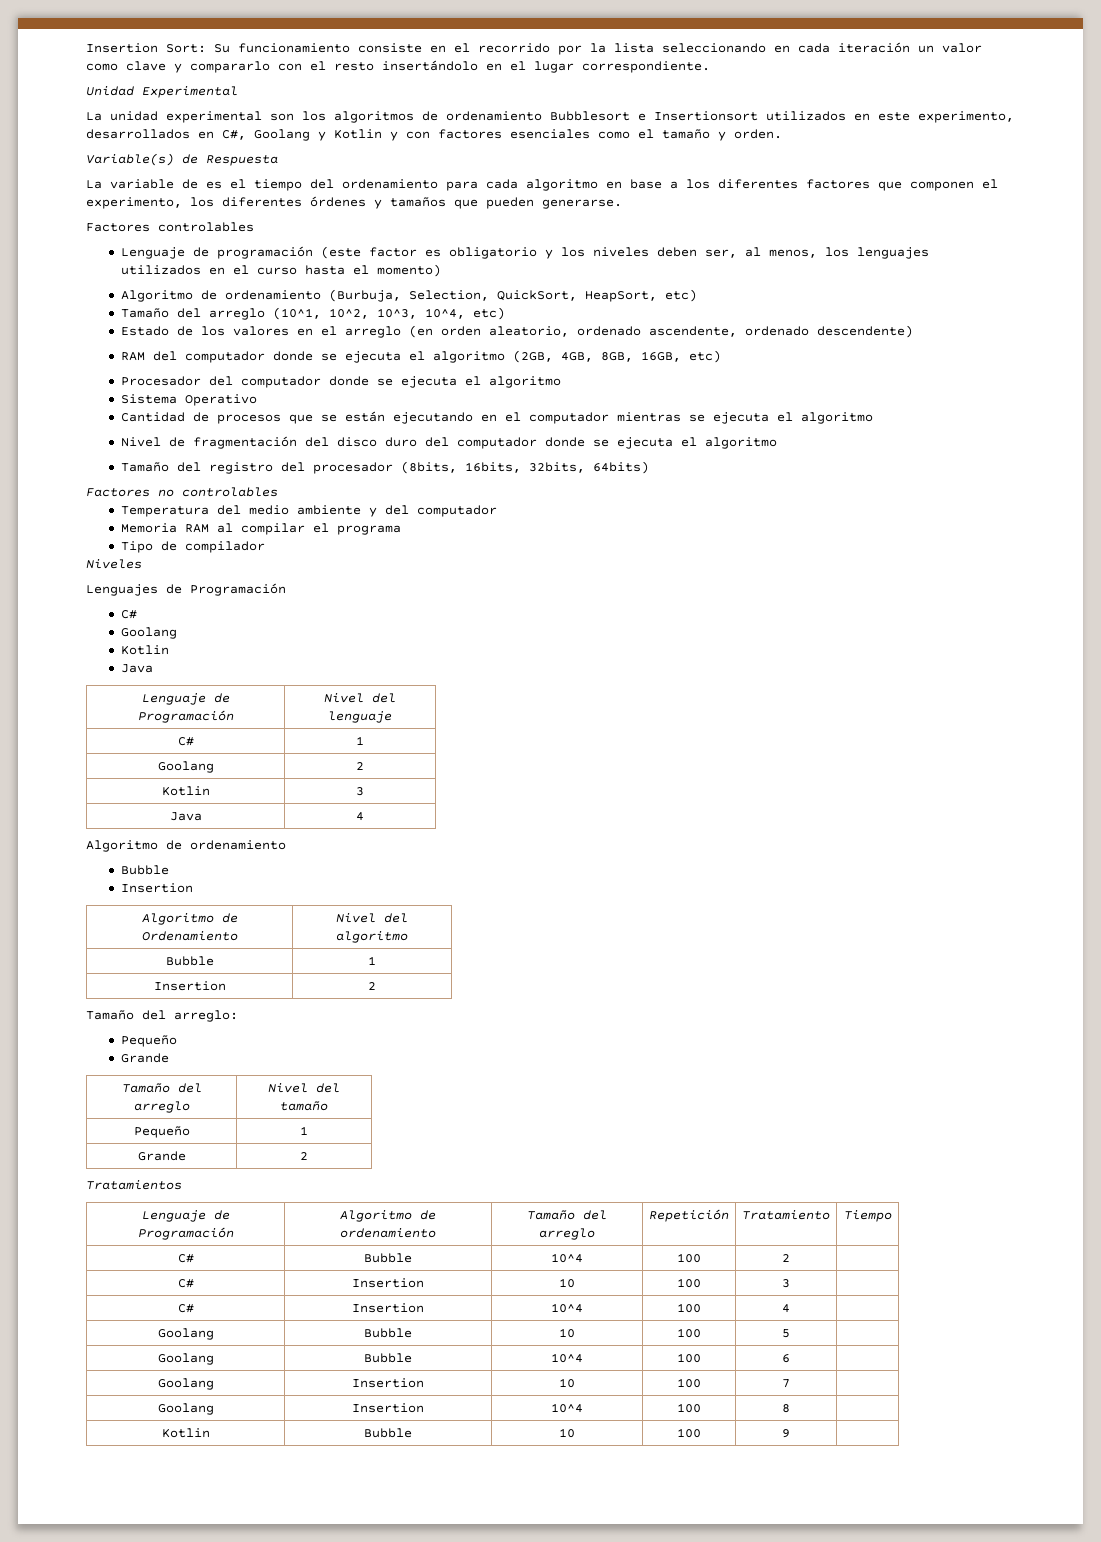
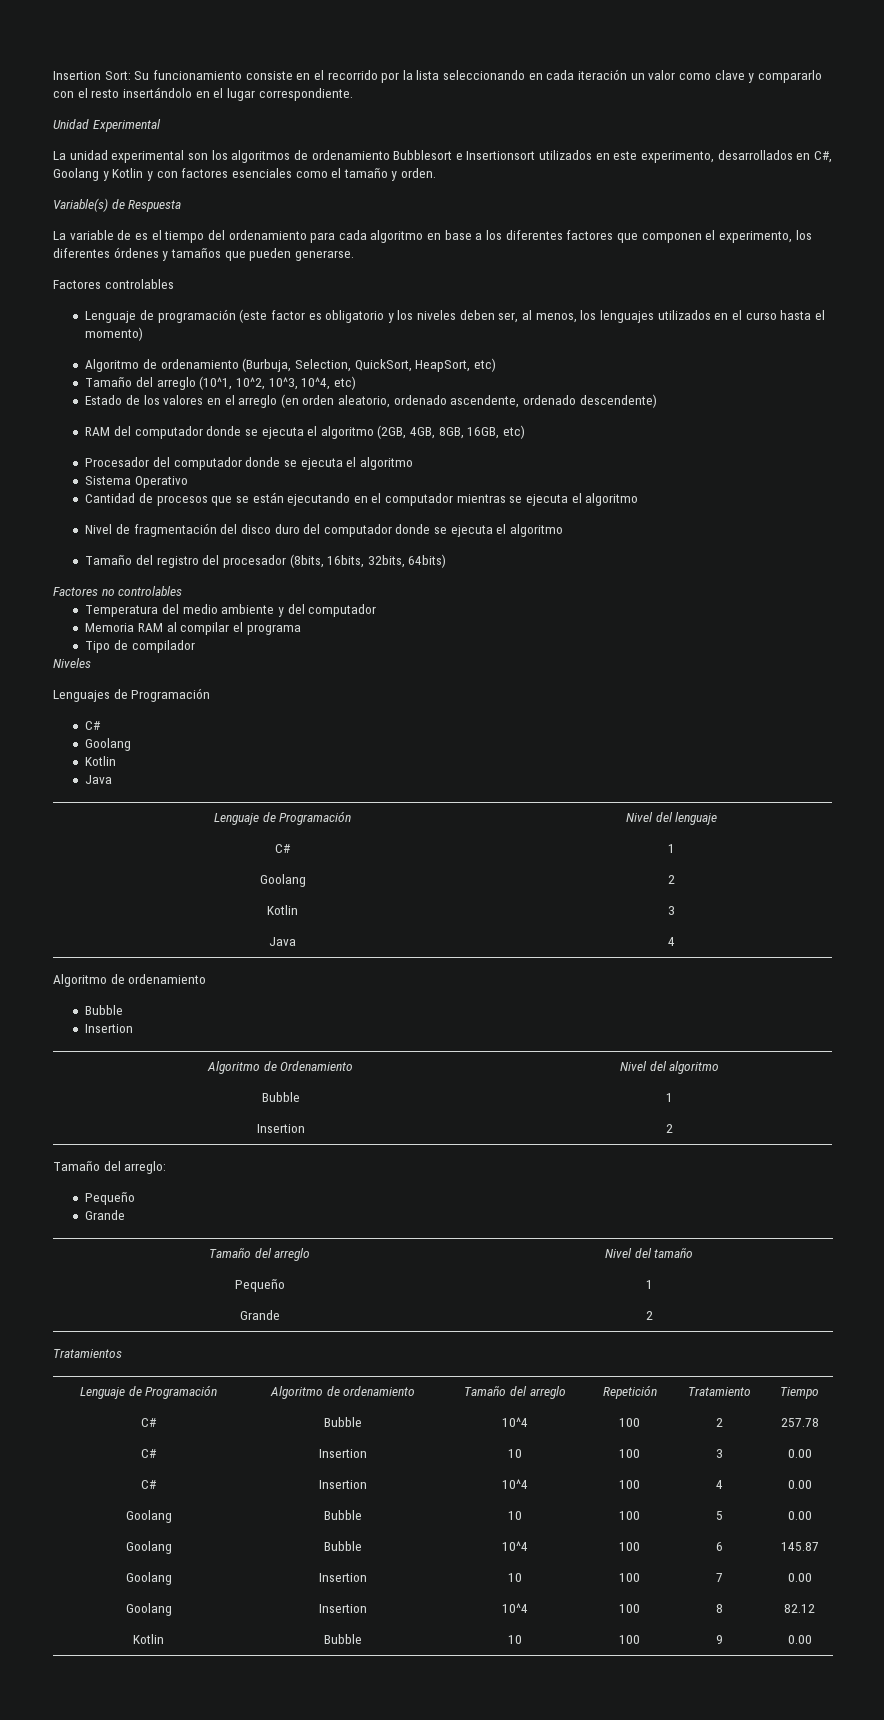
- C# | Bubble | 10^4 | 100 | 2 |
+ C# | Bubble | 10^4 | 100 | 2 | 257.78
- C# | Insertion | 10 | 100 | 3 |
+ C# | Insertion | 10 | 100 | 3 | 0.00
- C# | Insertion | 10^4 | 100 | 4 |
+ C# | Insertion | 10^4 | 100 | 4 | 0.00
- Goolang | Bubble | 10 | 100 | 5 |
+ Goolang | Bubble | 10 | 100 | 5 | 0.00
- Goolang | Bubble | 10^4 | 100 | 6 |
+ Goolang | Bubble | 10^4 | 100 | 6 | 145.87
- Goolang | Insertion | 10 | 100 | 7 |
+ Goolang | Insertion | 10 | 100 | 7 | 0.00
- Goolang | Insertion | 10^4 | 100 | 8 |
+ Goolang | Insertion | 10^4 | 100 | 8 | 82.12
- Kotlin | Bubble | 10 | 100 | 9 |
+ Kotlin | Bubble | 10 | 100 | 9 | 0.00

